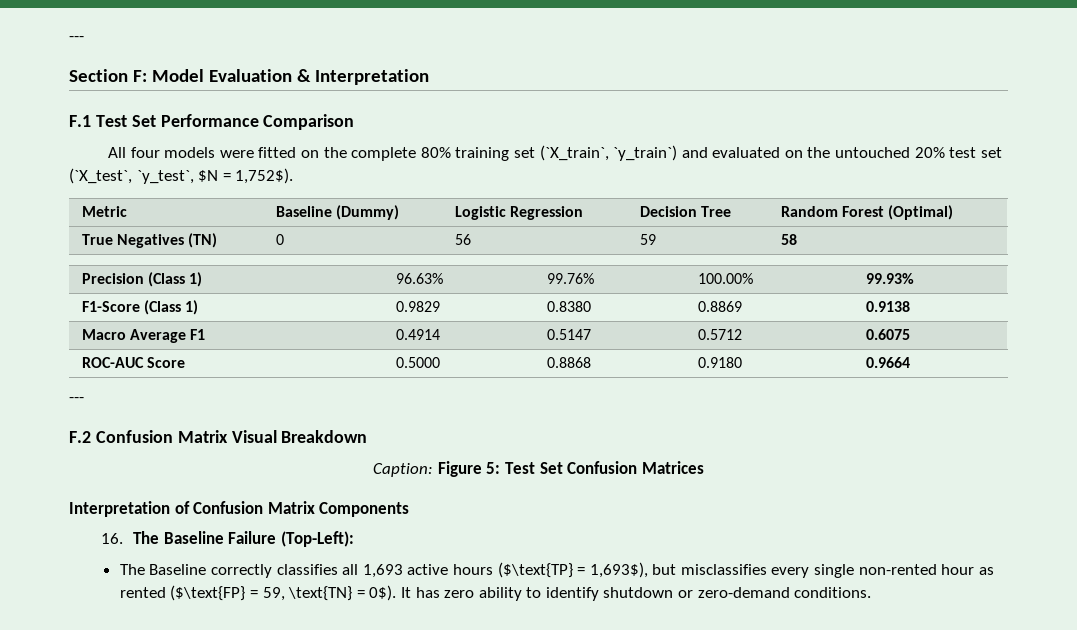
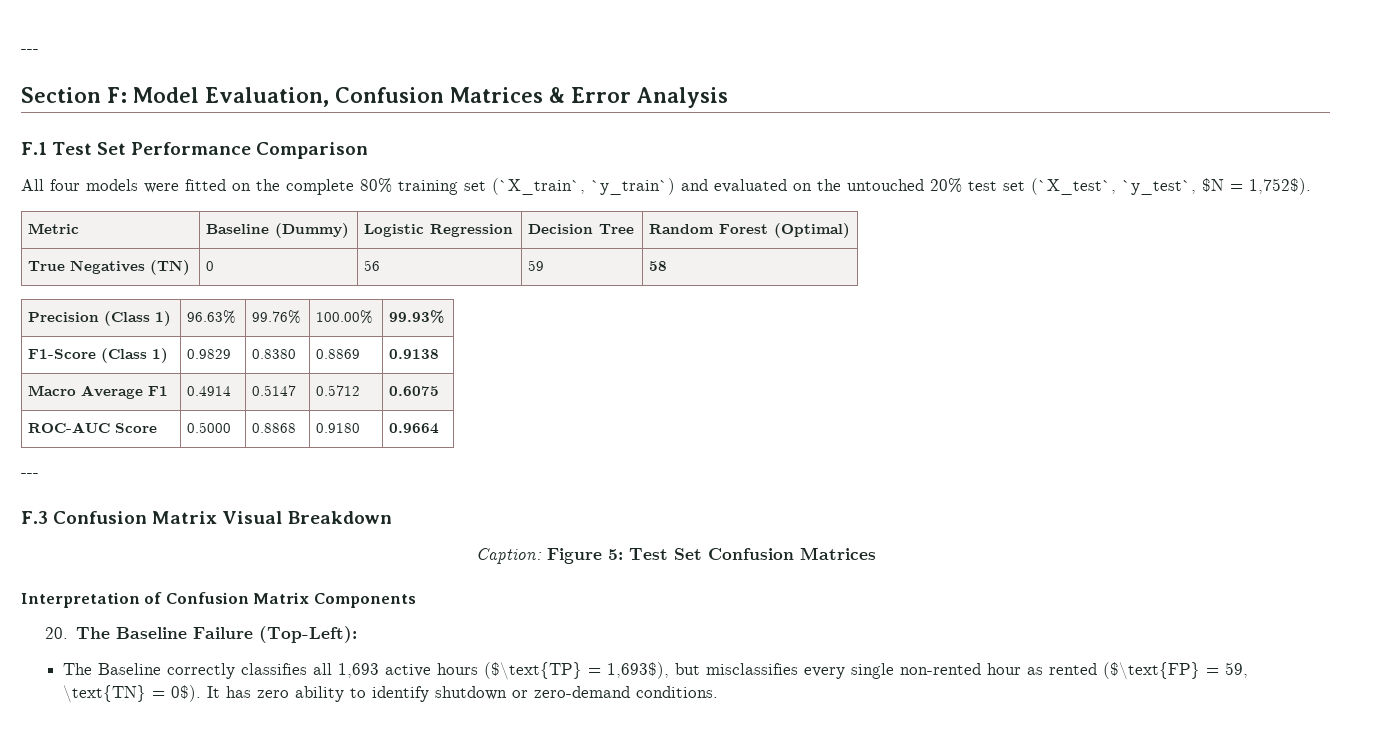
- Section F: Model Evaluation & Interpretation
+ Section F: Model Evaluation, Confusion Matrices & Error Analysis
- F.2 Confusion Matrix Visual Breakdown
+ F.3 Confusion Matrix Visual Breakdown
- 16. The Baseline Failure (Top-Left):
+ 20. The Baseline Failure (Top-Left):

